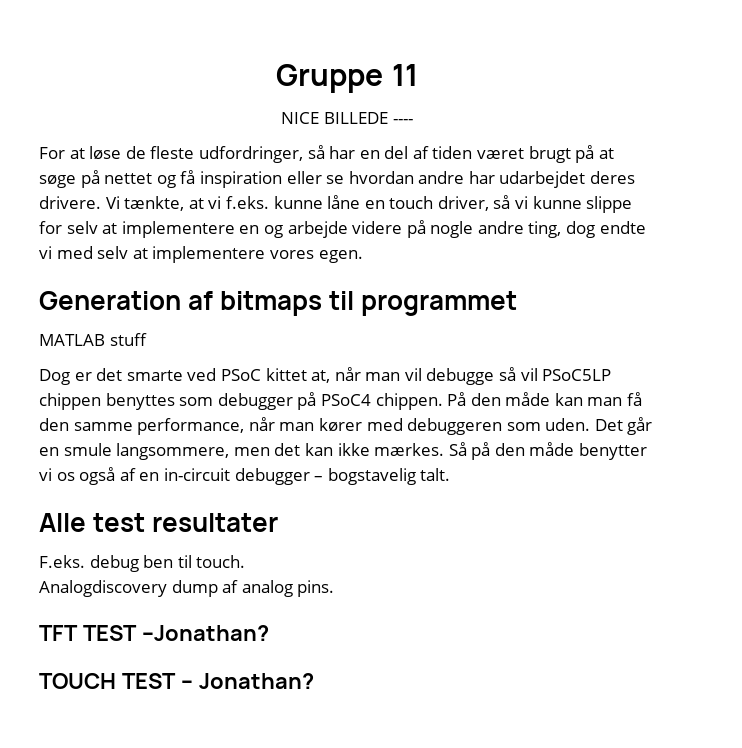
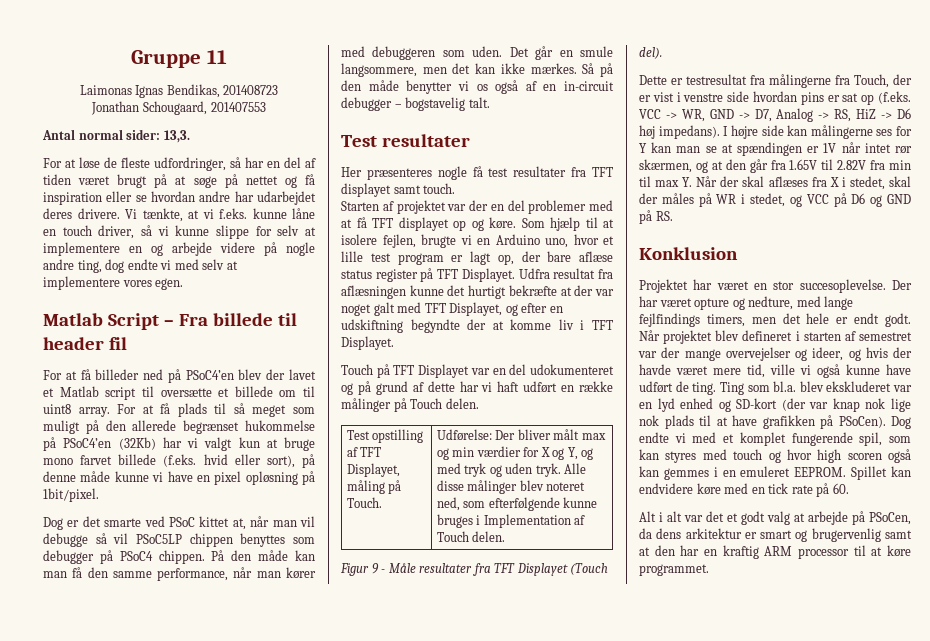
- NICE BILLEDE ----
+ Laimonas Ignas Bendikas, 201408723
+ Jonathan Schougaard, 201407553
+ Antal normal sider: 13,3.
- Generation af bitmaps til programmet
- MATLAB stuff
+ Matlab Script – Fra billede til header fil
+ For at få billeder ned på PSoC4’en blev der lavet et Matlab script til oversætte et billede om til uint8 array. For at få plads til så meget som muligt på den allerede begrænset hukommelse på PSoC4’en (32Kb) har vi valgt kun at bruge mono farvet billede (f.eks. hvid eller sort), på denne måde kunne vi have en pixel opløsning på 1bit/pixel.
- Alle test resultater
- F.eks. debug ben til touch.
- Analogdiscovery dump af analog pins.
- TFT TEST –Jonathan?
- TOUCH TEST – Jonathan?
+ Test resultater
+ Her præsenteres nogle få test resultater fra TFT displayet samt touch.
+ Starten af projektet var der en del problemer med at få TFT displayet op og køre. Som hjælp til at isolere fejlen, brugte vi en Arduino uno, hvor et lille test program er lagt op, der bare aflæse status register på TFT Displayet. Udfra resultat fra aflæsningen kunne det hurtigt bekræfte at der var noget galt med TFT Displayet, og efter en udskiftning begyndte der at komme liv i TFT Displayet.
+ Touch på TFT Displayet var en del udokumenteret og på grund af dette har vi haft udført en række målinger på Touch delen.
+ Test opstilling af TFT Displayet, måling på Touch. | Udførelse: Der bliver målt max og min værdier for X og Y, og med tryk og uden tryk. Alle disse målinger blev noteret ned, som efterfølgende kunne bruges i Implementation af Touch delen.
+ Figur 9 - Måle resultater fra TFT Displayet (Touch del).
+ Dette er testresultat fra målingerne fra Touch, der er vist i venstre side hvordan pins er sat op (f.eks. VCC -> WR, GND -> D7, Analog -> RS, HiZ -> D6 høj impedans). I højre side kan målingerne ses for Y kan man se at spændingen er 1V når intet rør skærmen, og at den går fra 1.65V til 2.82V fra min til max Y. Når der skal aflæses fra X i stedet, skal der måles på WR i stedet, og VCC på D6 og GND på RS.
+ Konklusion
+ Projektet har været en stor succesoplevelse. Der har været opture og nedture, med lange fejlfindings timers, men det hele er endt godt. Når projektet blev defineret i starten af semestret var der mange overvejelser og ideer, og hvis der havde været mere tid, ville vi også kunne have udført de ting. Ting som bl.a. blev ekskluderet var en lyd enhed og SD-kort (der var knap nok lige nok plads til at have grafikken på PSoCen). Dog endte vi med et komplet fungerende spil, som kan styres med touch og hvor high scoren også kan gemmes i en emuleret EEPROM. Spillet kan endvidere køre med en tick rate på 60.
+ Alt i alt var det et godt valg at arbejde på PSoCen, da dens arkitektur er smart og brugervenlig samt at den har en kraftig ARM processor til at køre programmet.

